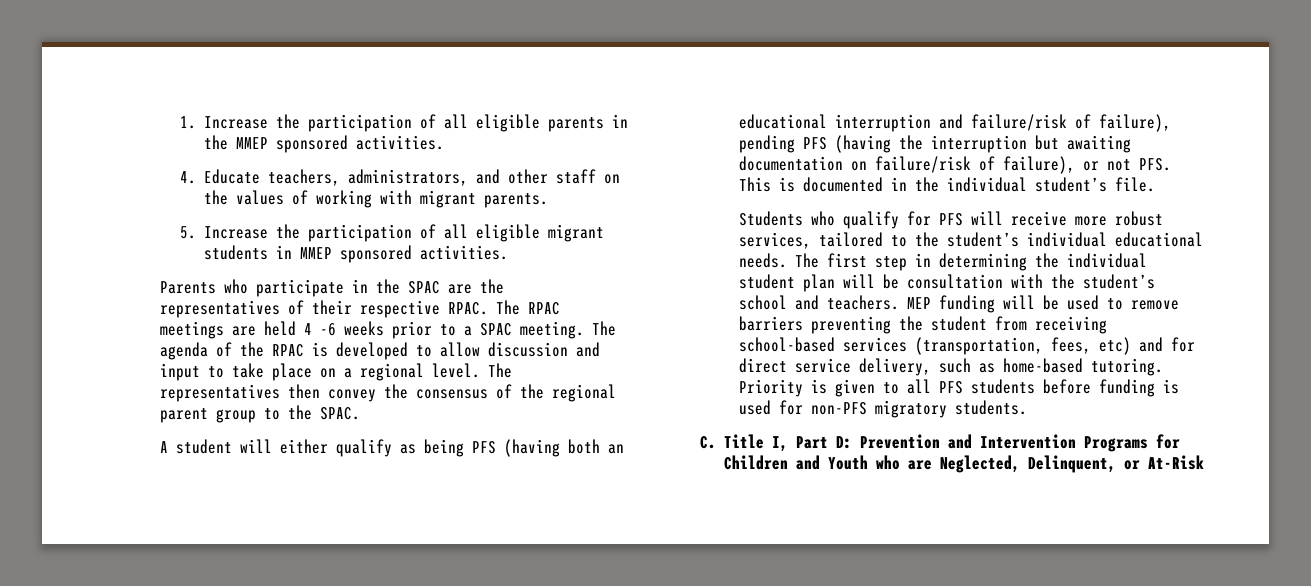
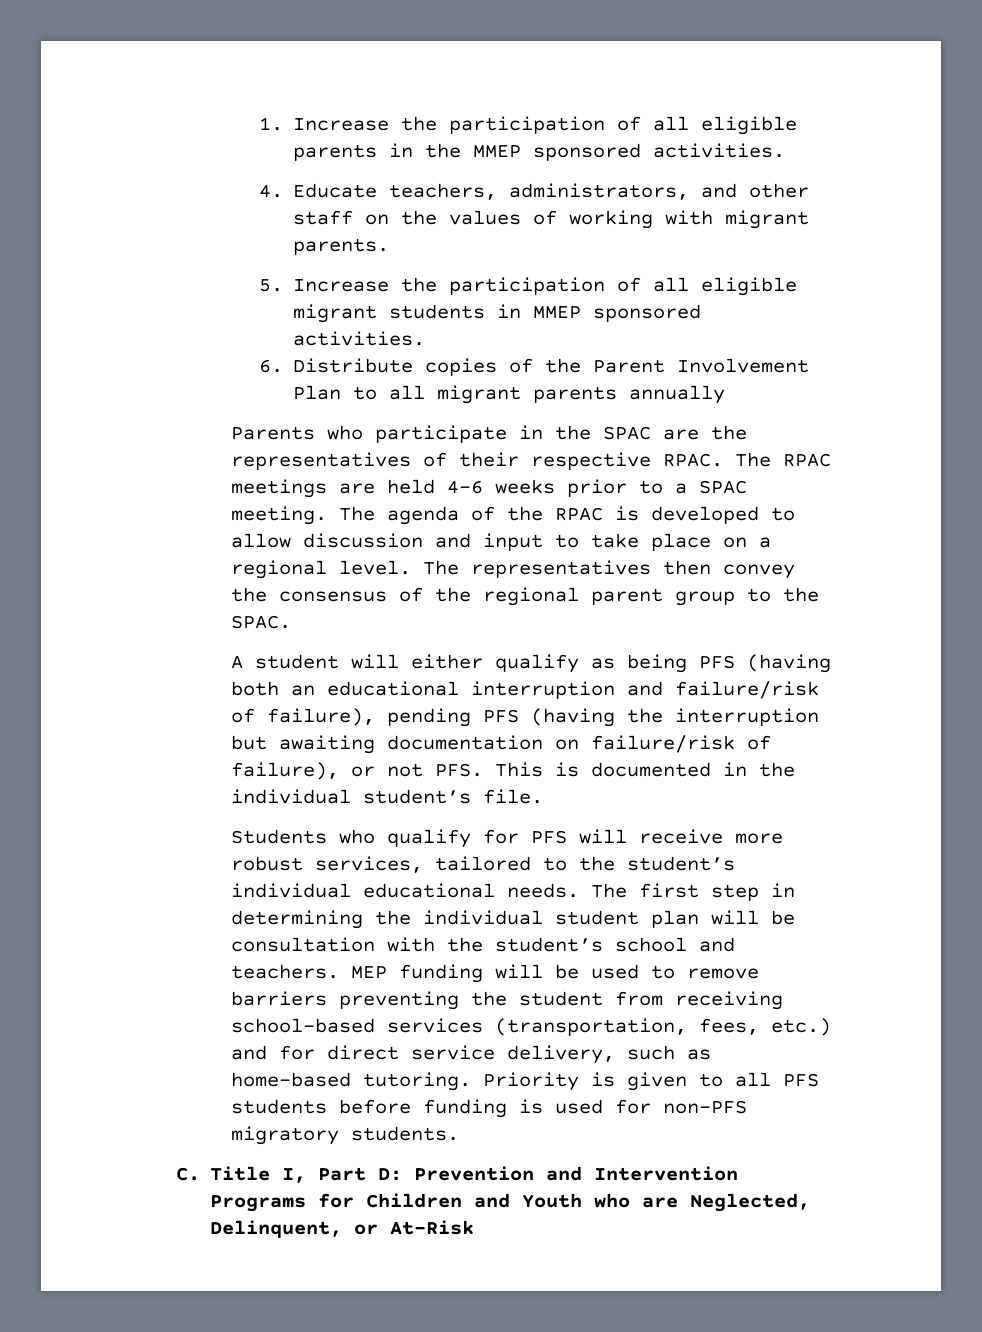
+ 6. Distribute copies of the Parent Involvement Plan to all migrant parents annually
- The RPAC meetings are held 4 -6 weeks prior to a SPAC meeting.
+ The RPAC meetings are held 4-6 weeks prior to a SPAC meeting.
- MEP funding will be used to remove barriers preventing the student from receiving school-based services (transportation, fees, etc) and for direct service delivery, such as home-based tutoring.
+ MEP funding will be used to remove barriers preventing the student from receiving school-based services (transportation, fees, etc.) and for direct service delivery, such as home-based tutoring.

